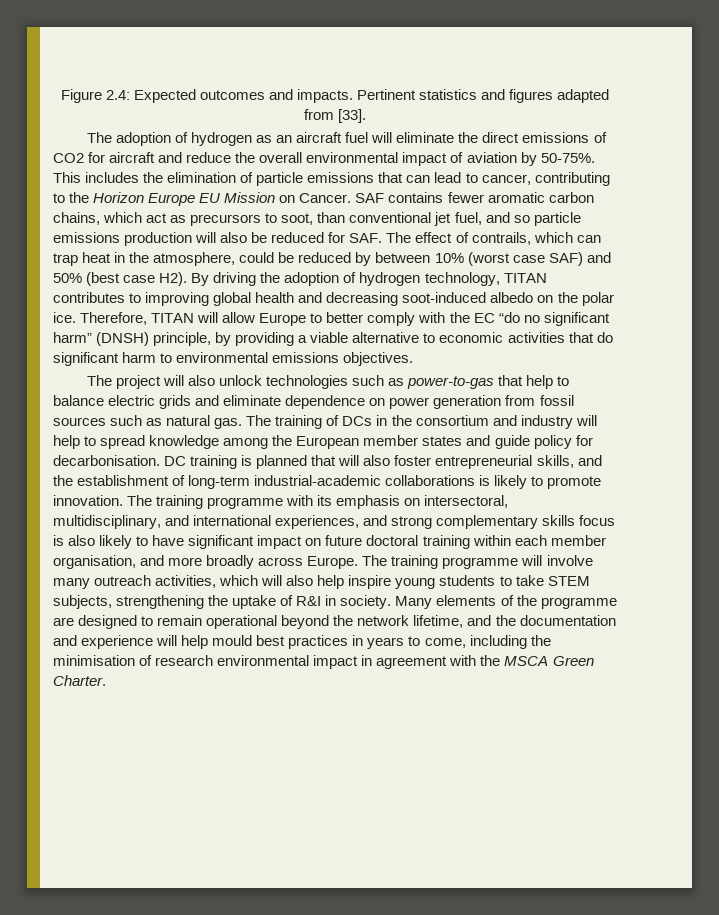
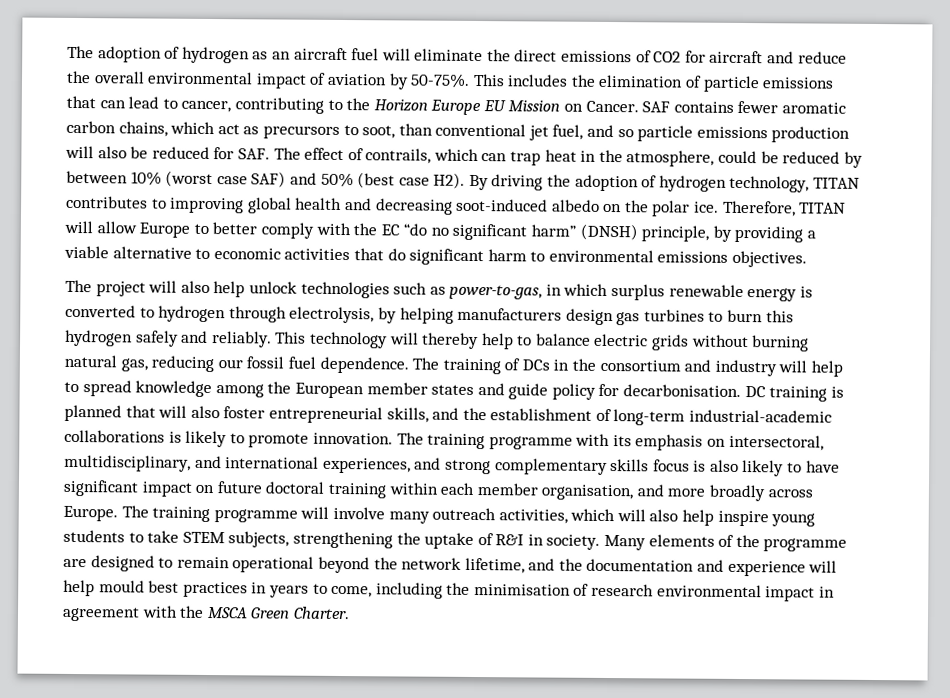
- Figure 2.4: Expected outcomes and impacts. Pertinent statistics and figures adapted from [33].
- The project will also unlock technologies such as power-to-gas that help to balance electric grids and eliminate dependence on power generation from fossil sources such as natural gas.
+ The project will also help unlock technologies such as power-to-gas, in which surplus renewable energy is converted to hydrogen through electrolysis, by helping manufacturers design gas turbines to burn this hydrogen safely and reliably. This technology will thereby help to balance electric grids without burning natural gas, reducing our fossil fuel dependence.

